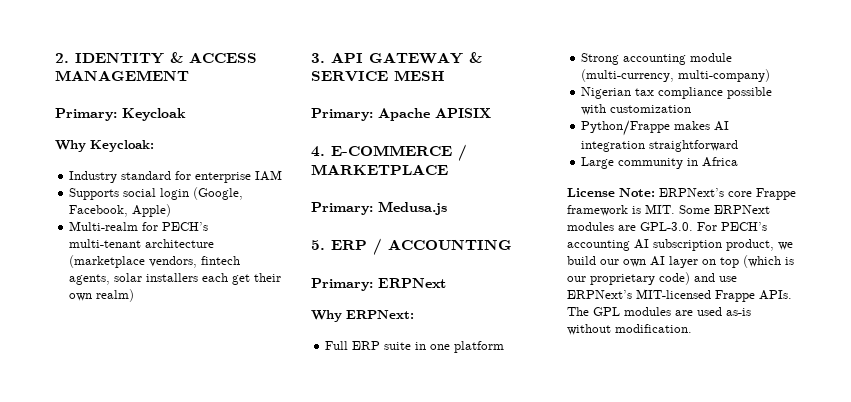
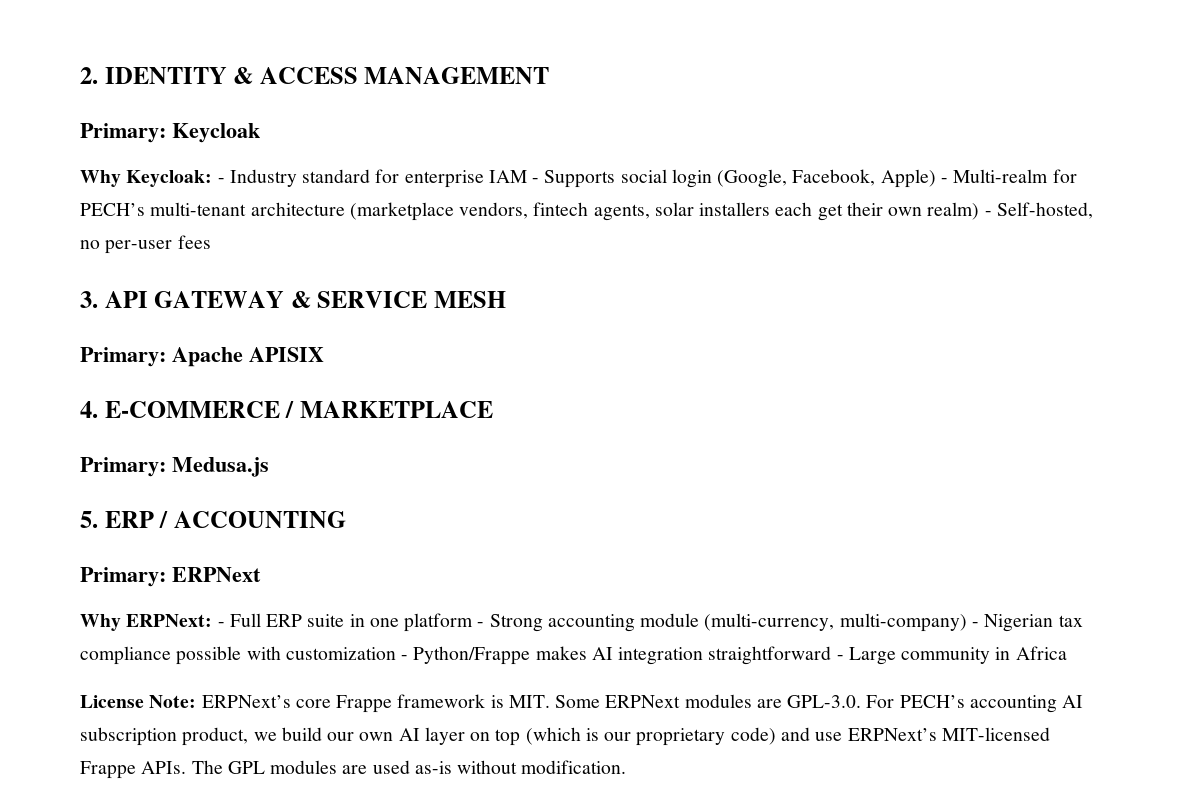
- Why Keycloak:
- Industry standard for enterprise IAM
- Supports social login (Google, Facebook, Apple)
- Multi-realm for PECH’s multi-tenant architecture (marketplace vendors, fintech agents, solar installers each get their own realm)
+ Why Keycloak: - Industry standard for enterprise IAM - Supports social login (Google, Facebook, Apple) - Multi-realm for PECH’s multi-tenant architecture (marketplace vendors, fintech agents, solar installers each get their own realm) - Self-hosted, no per-user fees
- Why ERPNext:
- Full ERP suite in one platform
- Strong accounting module (multi-currency, multi-company)
- Nigerian tax compliance possible with customization
- Python/Frappe makes AI integration straightforward
- Large community in Africa
+ Why ERPNext: - Full ERP suite in one platform - Strong accounting module (multi-currency, multi-company) - Nigerian tax compliance possible with customization - Python/Frappe makes AI integration straightforward - Large community in Africa

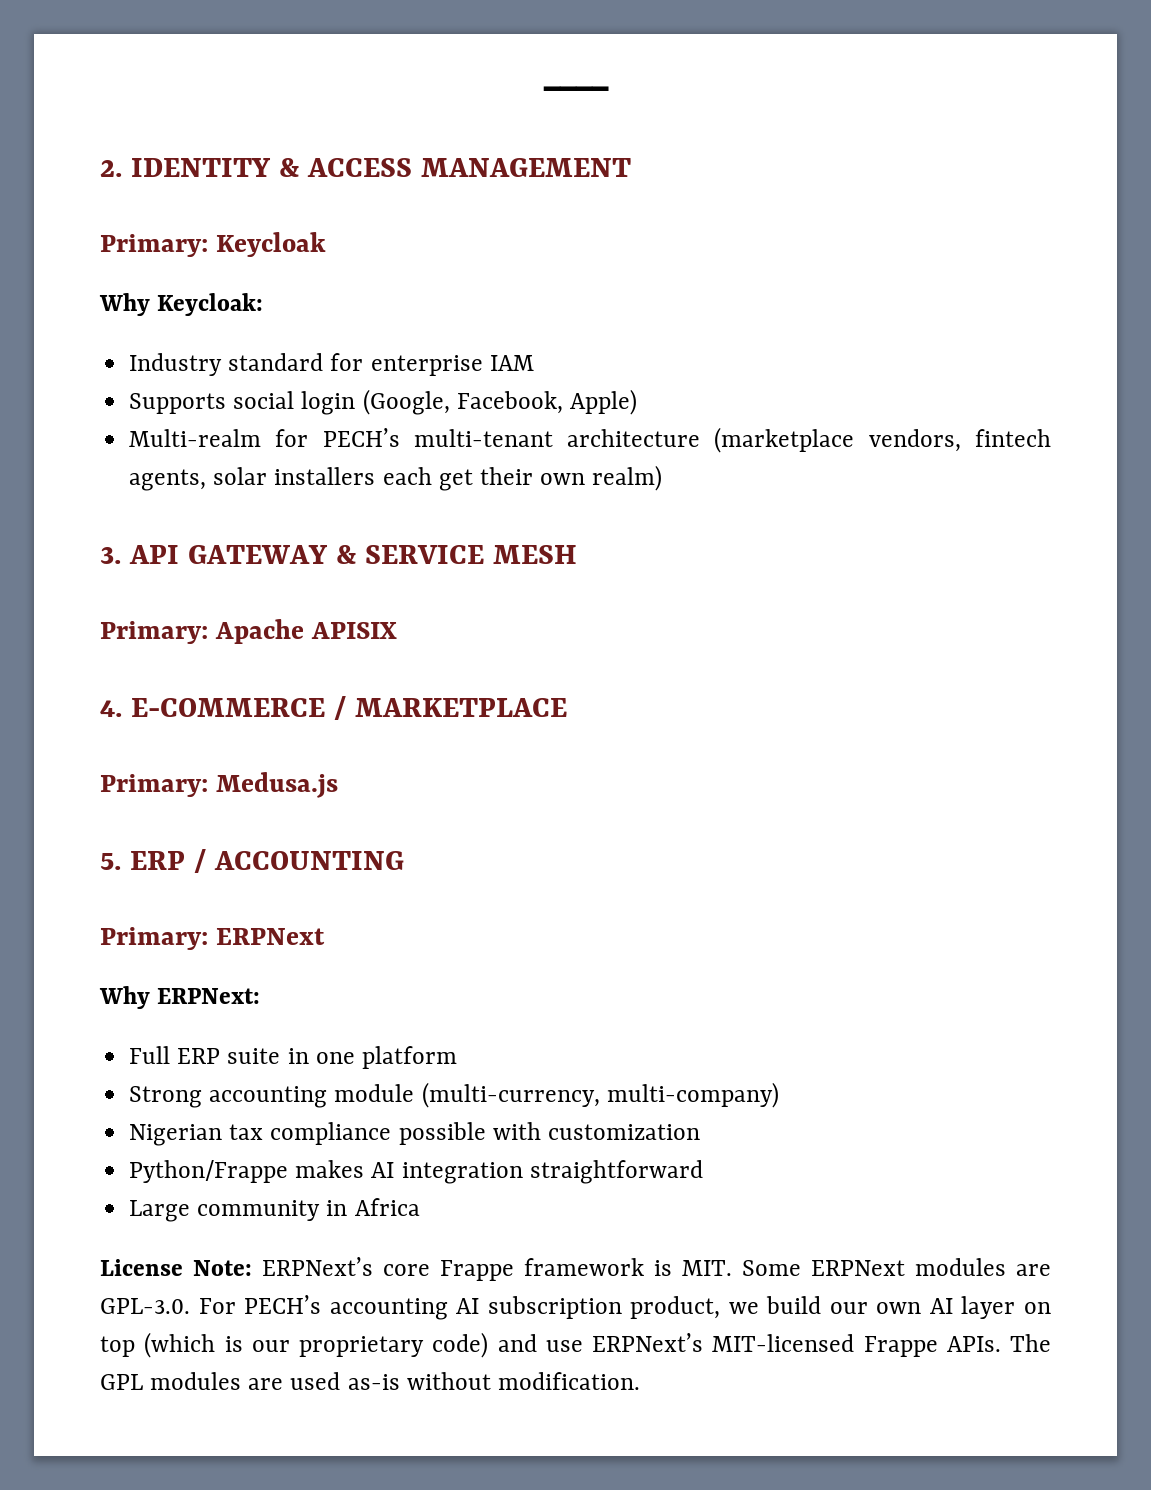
+ ━━━━
- Why Keycloak: - Industry standard for enterprise IAM - Supports social login (Google, Facebook, Apple) - Multi-realm for PECH’s multi-tenant architecture (marketplace vendors, fintech agents, solar installers each get their own realm) - Self-hosted, no per-user fees
+ Why Keycloak:
+ Industry standard for enterprise IAM
+ Supports social login (Google, Facebook, Apple)
+ Multi-realm for PECH’s multi-tenant architecture (marketplace vendors, fintech agents, solar installers each get their own realm)
- Why ERPNext: - Full ERP suite in one platform - Strong accounting module (multi-currency, multi-company) - Nigerian tax compliance possible with customization - Python/Frappe makes AI integration straightforward - Large community in Africa
+ Why ERPNext:
+ Full ERP suite in one platform
+ Strong accounting module (multi-currency, multi-company)
+ Nigerian tax compliance possible with customization
+ Python/Frappe makes AI integration straightforward
+ Large community in Africa

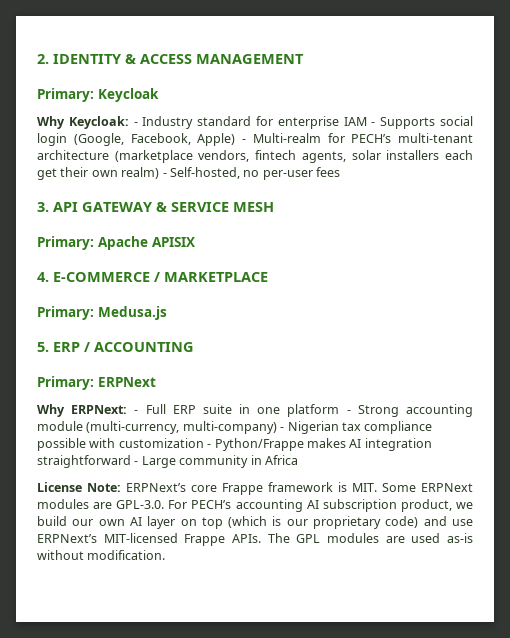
- ━━━━
- Why Keycloak:
- Industry standard for enterprise IAM
- Supports social login (Google, Facebook, Apple)
- Multi-realm for PECH’s multi-tenant architecture (marketplace vendors, fintech agents, solar installers each get their own realm)
+ Why Keycloak: - Industry standard for enterprise IAM - Supports social login (Google, Facebook, Apple) - Multi-realm for PECH’s multi-tenant architecture (marketplace vendors, fintech agents, solar installers each get their own realm) - Self-hosted, no per-user fees
- Why ERPNext:
- Full ERP suite in one platform
- Strong accounting module (multi-currency, multi-company)
- Nigerian tax compliance possible with customization
- Python/Frappe makes AI integration straightforward
- Large community in Africa
+ Why ERPNext: - Full ERP suite in one platform - Strong accounting module (multi-currency, multi-company) - Nigerian tax compliance possible with customization - Python/Frappe makes AI integration straightforward - Large community in Africa

